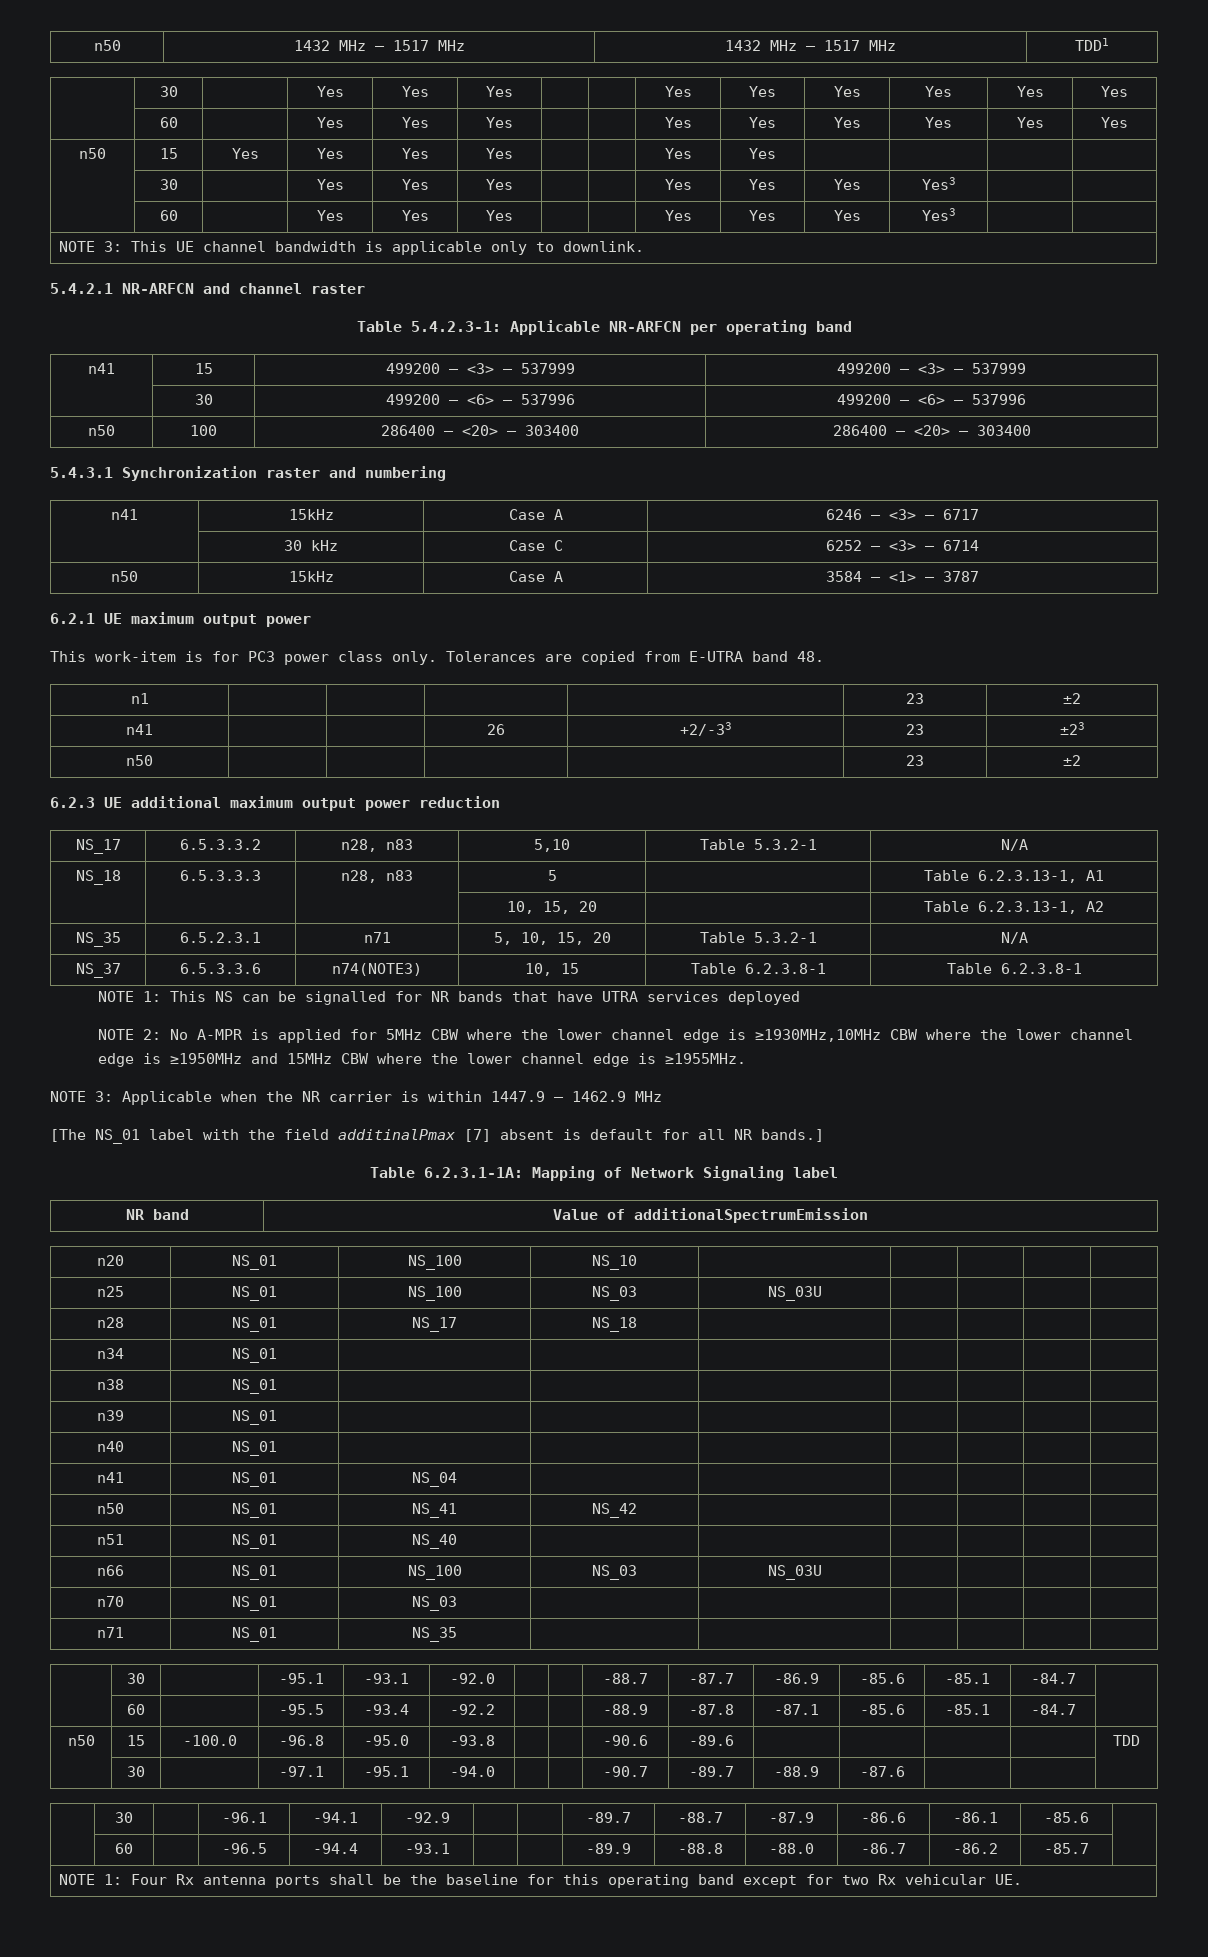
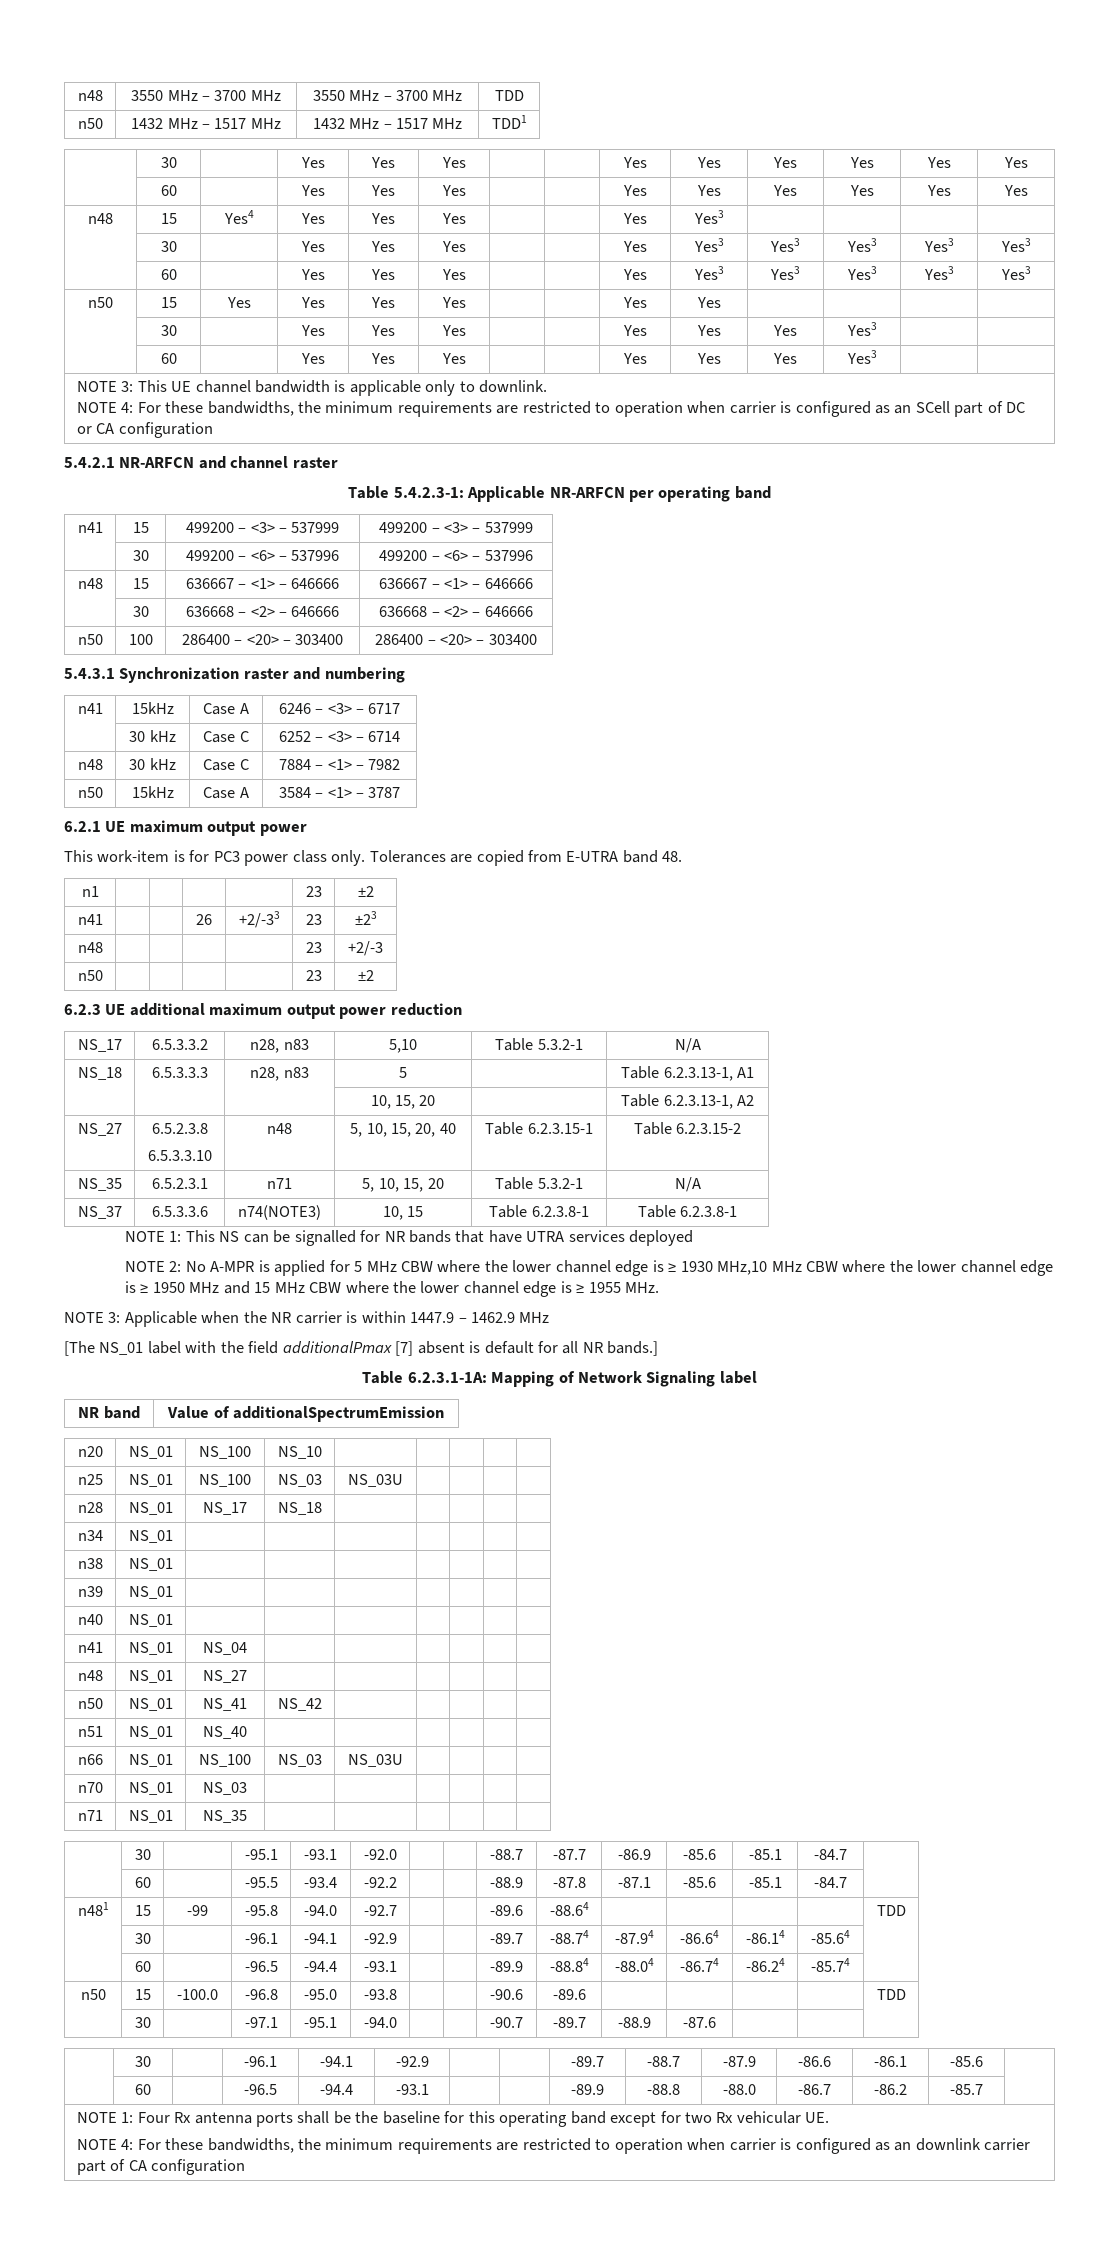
+ n48 | 3550 MHz – 3700 MHz | 3550 MHz – 3700 MHz | TDD
+ n48 | 15 | Yes4 | Yes | Yes | Yes | | | Yes | Yes3 | | | |
+ | 30 | | Yes | Yes | Yes | | | Yes | Yes3 | Yes3 | Yes3 | Yes3 | Yes3
+ | 60 | | Yes | Yes | Yes | | | Yes | Yes3 | Yes3 | Yes3 | Yes3 | Yes3
  NOTE 3: This UE channel bandwidth is applicable only to downlink.
+ NOTE 4: For these bandwidths, the minimum requirements are restricted to operation when carrier is configured as an SCell part of DC or CA configuration
+ n48 | 15 | 636667 – <1> – 646666 | 636667 – <1> – 646666
+ | 30 | 636668 – <2> – 646666 | 636668 – <2> – 646666
+ n48 | 30 kHz | Case C | 7884 – <1> – 7982
+ n48 | | | | | 23 | +2/-3
+ NS_27 | 6.5.2.3.8
+ 6.5.3.3.10 | n48 | 5, 10, 15, 20, 40 | Table 6.2.3.15-1 | Table 6.2.3.15-2
- NOTE 2: No A-MPR is applied for 5MHz CBW where the lower channel edge is ≥1930MHz,10MHz CBW where the lower channel edge is ≥1950MHz and 15MHz CBW where the lower channel edge is ≥1955MHz.
+ NOTE 2: No A-MPR is applied for 5 MHz CBW where the lower channel edge is ≥ 1930 MHz,10 MHz CBW where the lower channel edge is ≥ 1950 MHz and 15 MHz CBW where the lower channel edge is ≥ 1955 MHz.
- [The NS_01 label with the field additinalPmax [7] absent is default for all NR bands.]
+ [The NS_01 label with the field additionalPmax [7] absent is default for all NR bands.]
+ n48 | NS_01 | NS_27 | | | | | |
+ n481 | 15 | -99 | -95.8 | -94.0 | -92.7 | | | -89.6 | -88.64 | | | | | TDD
+ | 30 | | -96.1 | -94.1 | -92.9 | | | -89.7 | -88.74 | -87.94 | -86.64 | -86.14 | -85.64 |
+ | 60 | | -96.5 | -94.4 | -93.1 | | | -89.9 | -88.84 | -88.04 | -86.74 | -86.24 | -85.74 |
+ NOTE 4: For these bandwidths, the minimum requirements are restricted to operation when carrier is configured as an downlink carrier part of CA configuration

